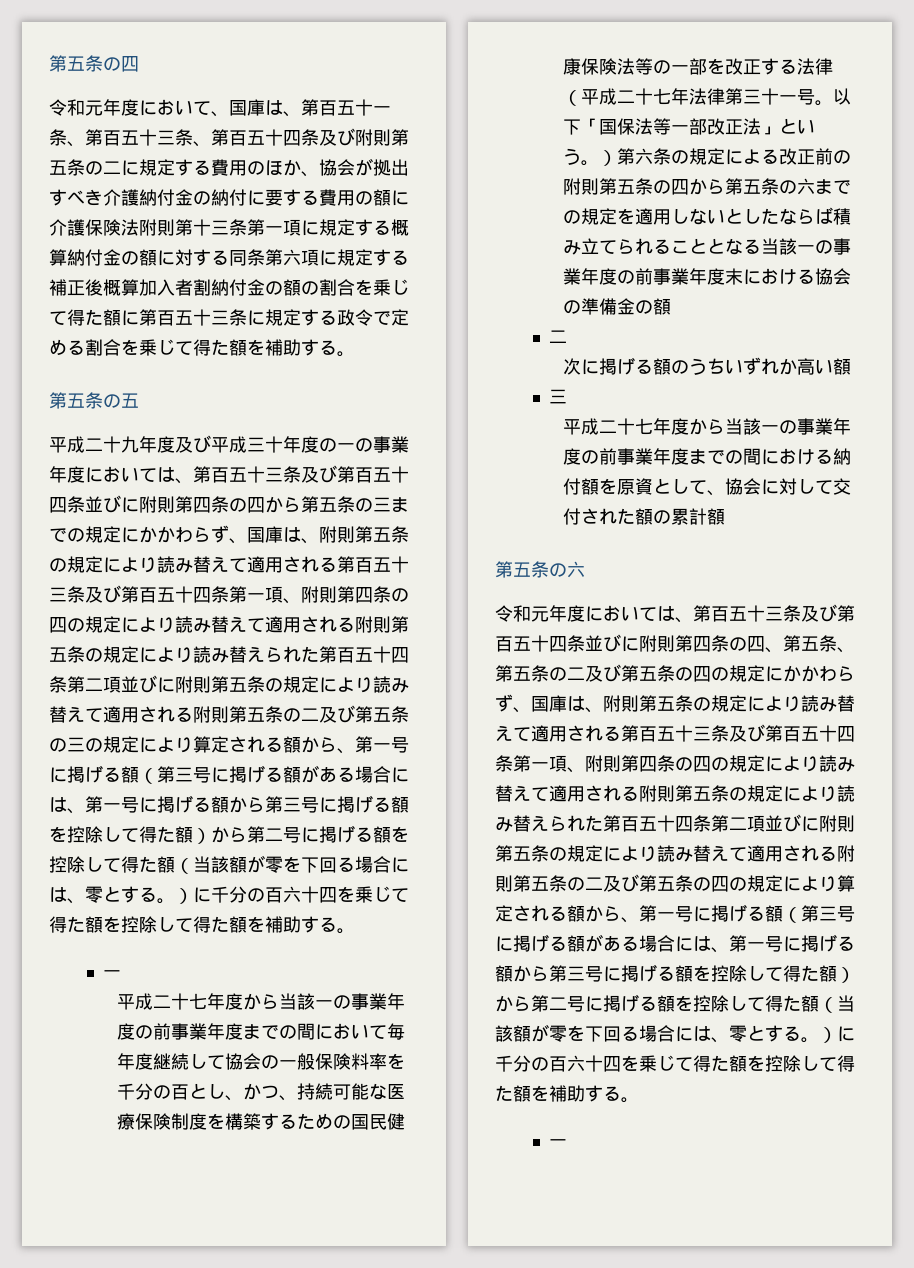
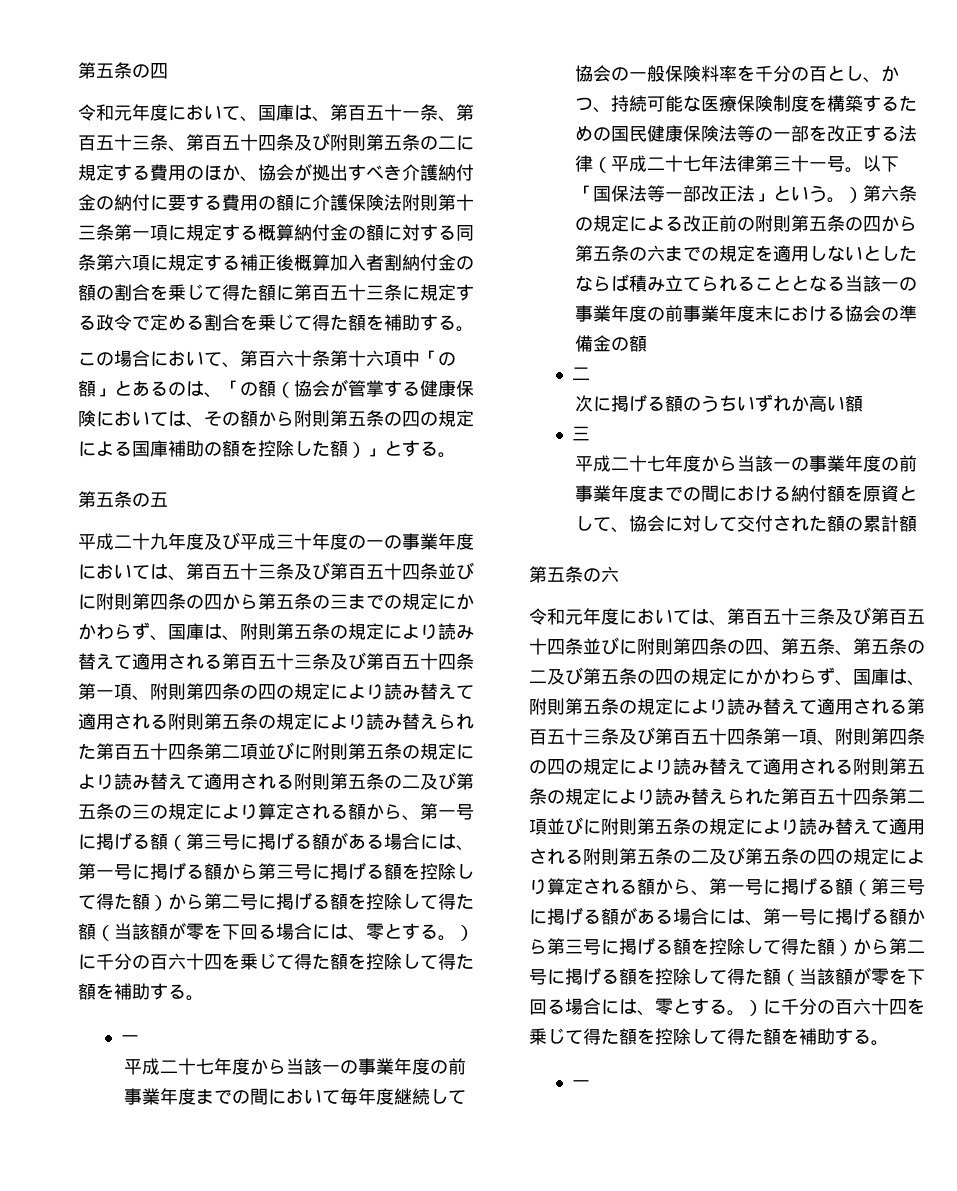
+ この場合において、第百六十条第十六項中「の額」とあるのは、「の額（協会が管掌する健康保険においては、その額から附則第五条の四の規定による国庫補助の額を控除した額）」とする。

